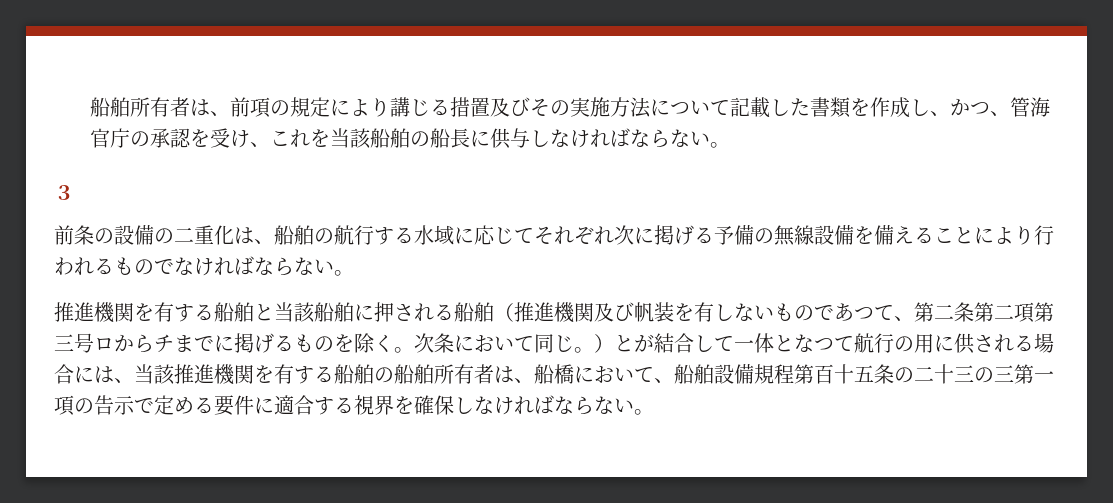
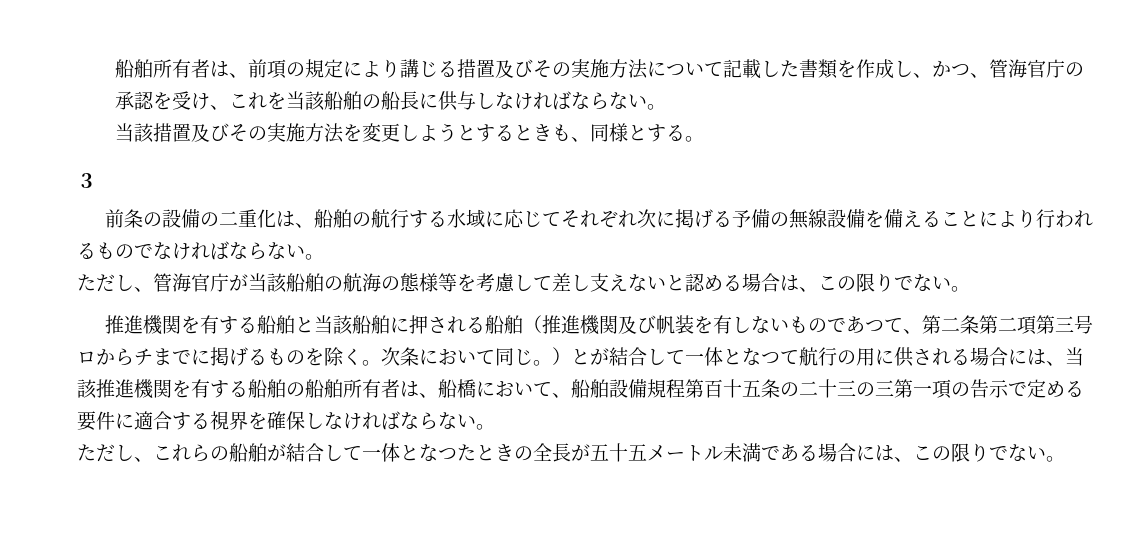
+ 当該措置及びその実施方法を変更しようとするときも、同様とする。
+ ただし、管海官庁が当該船舶の航海の態様等を考慮して差し支えないと認める場合は、この限りでない。
+ ただし、これらの船舶が結合して一体となつたときの全長が五十五メートル未満である場合には、この限りでない。

